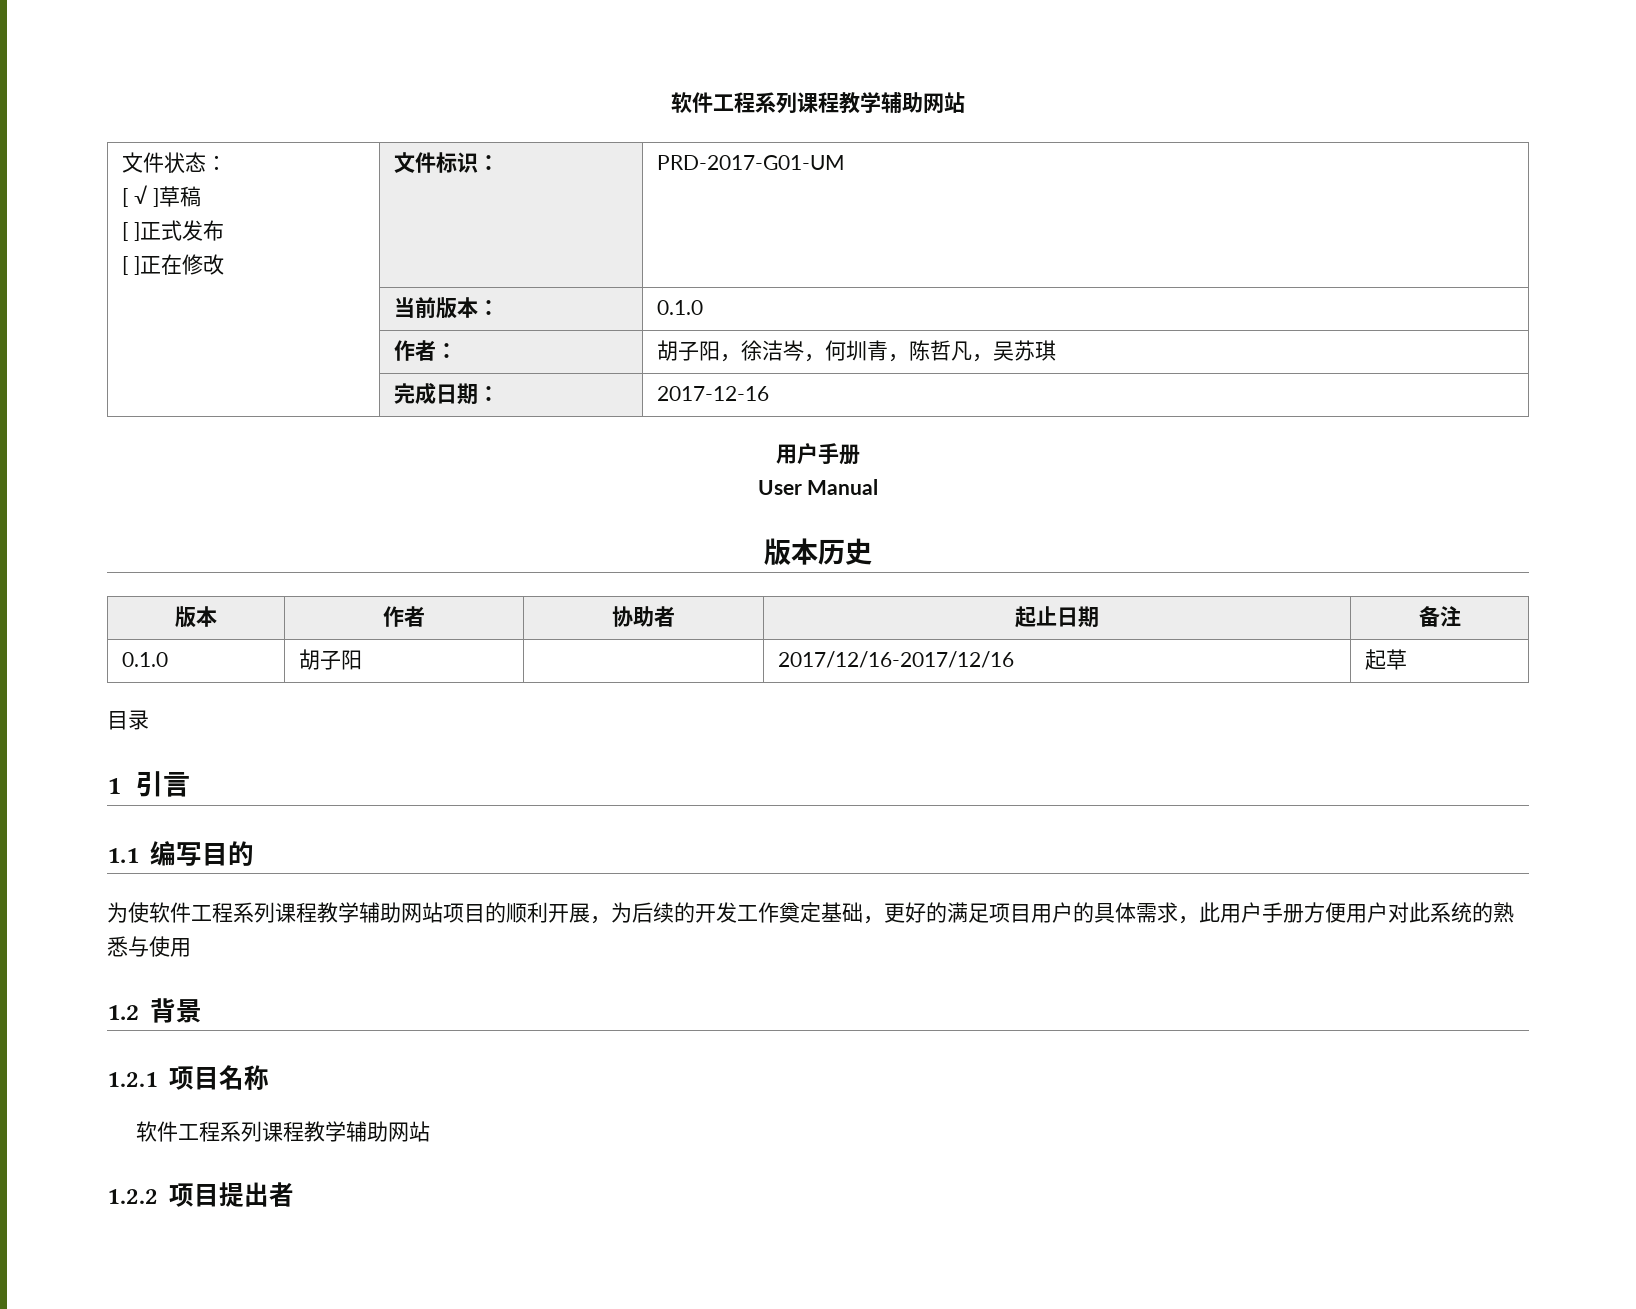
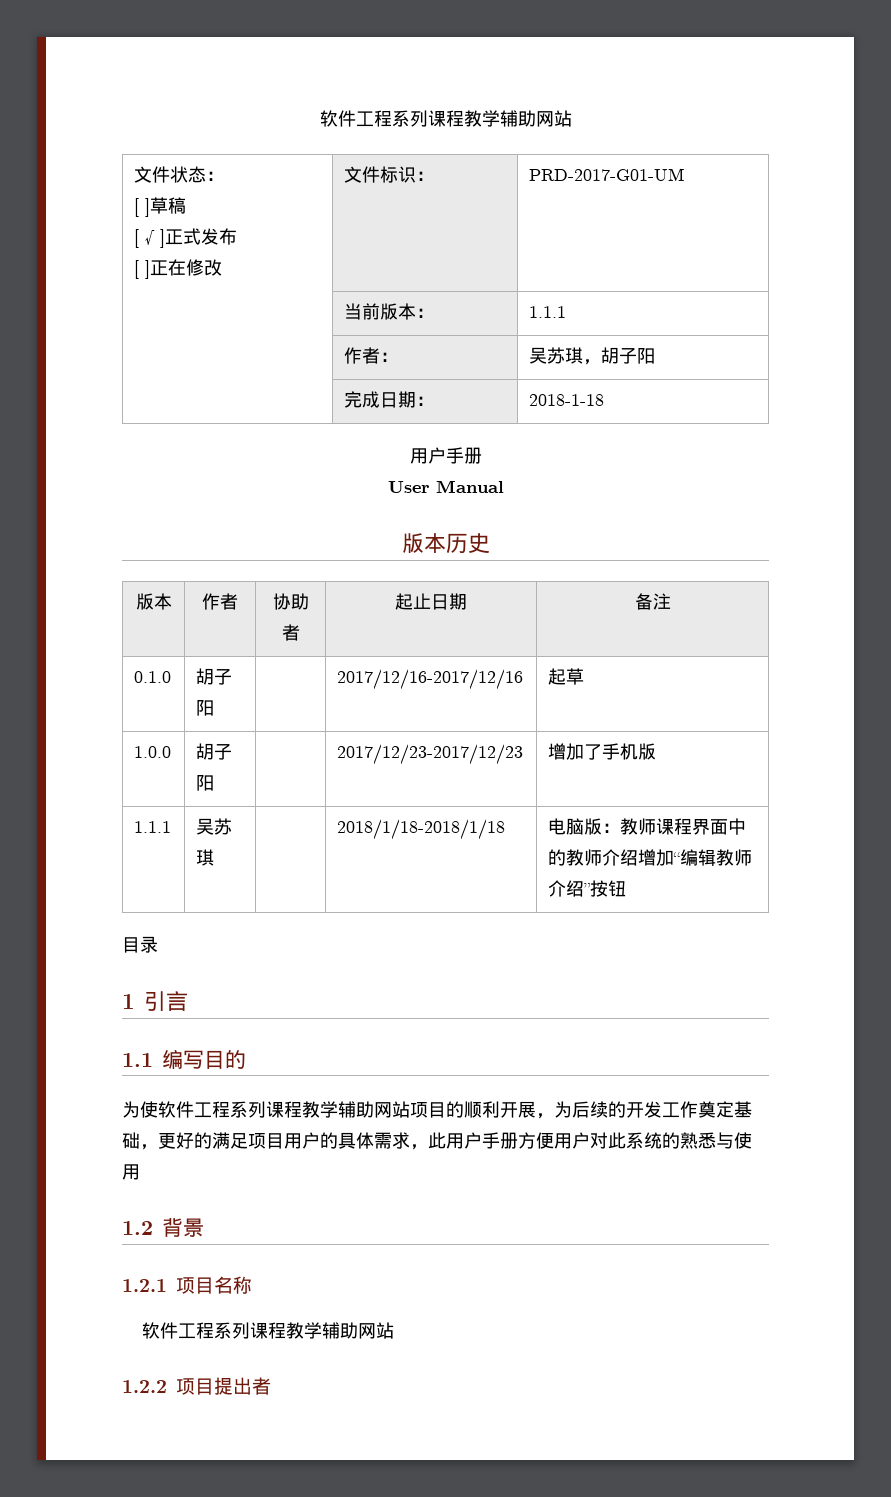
  文件状态：
- [ √ ]草稿
- [ ]正式发布
+ [ ]草稿
+ [ √ ]正式发布
- | 当前版本： | 0.1.0
+ | 当前版本： | 1.1.1
- | 作者： | 胡子阳，徐洁岑，何圳青，陈哲凡，吴苏琪
+ | 作者： | 吴苏琪，胡子阳
- | 完成日期： | 2017-12-16
+ | 完成日期： | 2018-1-18
+ 1.0.0 | 胡子阳 | | 2017/12/23-2017/12/23 | 增加了手机版
+ 1.1.1 | 吴苏琪 | | 2018/1/18-2018/1/18 | 电脑版：教师课程界面中的教师介绍增加“编辑教师介绍”按钮

